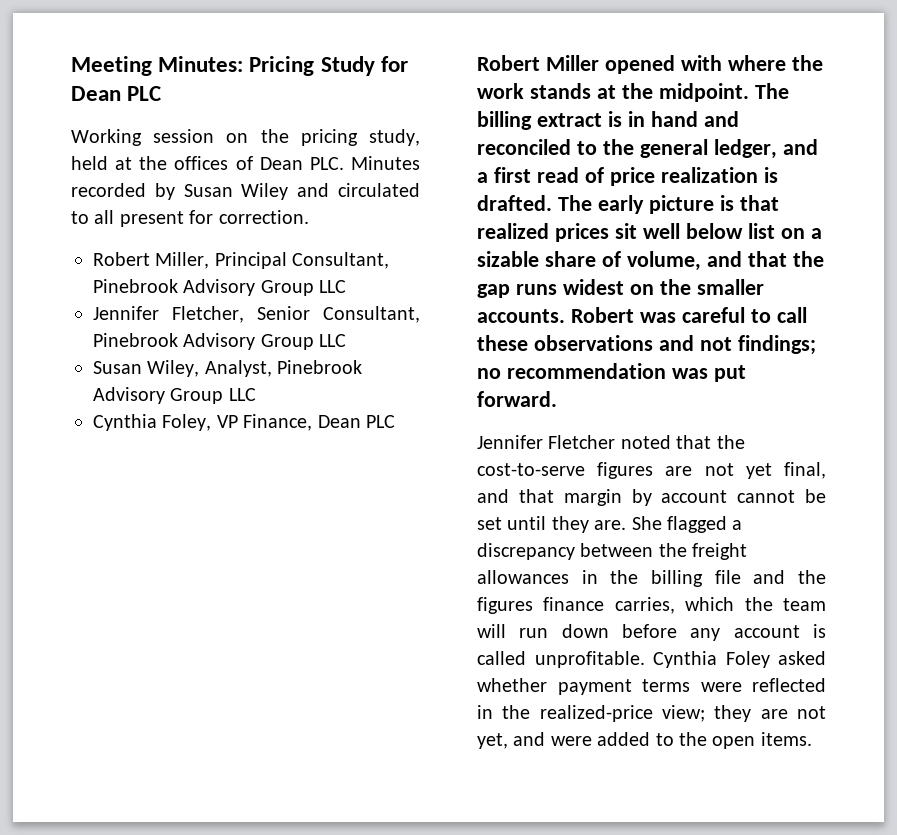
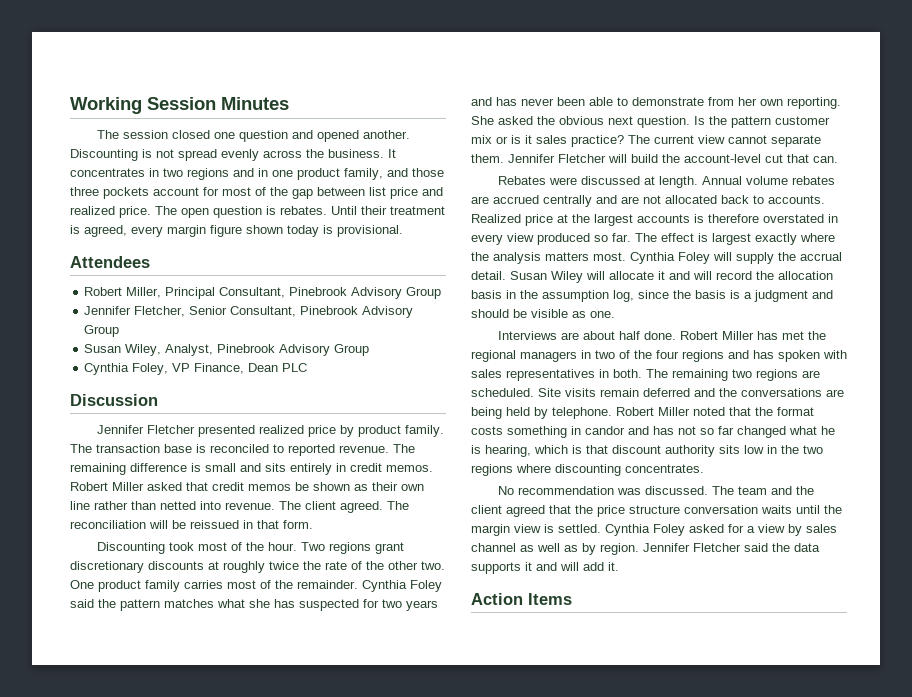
- Meeting Minutes: Pricing Study for Dean PLC
- Working session on the pricing study, held at the offices of Dean PLC. Minutes recorded by Susan Wiley and circulated to all present for correction.
+ Working Session Minutes
+ The session closed one question and opened another. Discounting is not spread evenly across the business. It concentrates in two regions and in one product family, and those three pockets account for most of the gap between list price and realized price. The open question is rebates. Until their treatment is agreed, every margin figure shown today is provisional.
+ Attendees
- Robert Miller, Principal Consultant, Pinebrook Advisory Group LLC
+ Robert Miller, Principal Consultant, Pinebrook Advisory Group
- Jennifer Fletcher, Senior Consultant, Pinebrook Advisory Group LLC
+ Jennifer Fletcher, Senior Consultant, Pinebrook Advisory Group
- Susan Wiley, Analyst, Pinebrook Advisory Group LLC
+ Susan Wiley, Analyst, Pinebrook Advisory Group
- Robert Miller opened with where the work stands at the midpoint. The billing extract is in hand and reconciled to the general ledger, and a first read of price realization is drafted. The early picture is that realized prices sit well below list on a sizable share of volume, and that the gap runs widest on the smaller accounts. Robert was careful to call these observations and not findings; no recommendation was put forward.
- Jennifer Fletcher noted that the cost-to-serve figures are not yet final, and that margin by account cannot be set until they are. She flagged a discrepancy between the freight allowances in the billing file and the figures finance carries, which the team will run down before any account is called unprofitable. Cynthia Foley asked whether payment terms were reflected in the realized-price view; they are not yet, and were added to the open items.
+ Discussion
+ Jennifer Fletcher presented realized price by product family. The transaction base is reconciled to reported revenue. The remaining difference is small and sits entirely in credit memos. Robert Miller asked that credit memos be shown as their own line rather than netted into revenue. The client agreed. The reconciliation will be reissued in that form.
+ Discounting took most of the hour. Two regions grant discretionary discounts at roughly twice the rate of the other two. One product family carries most of the remainder. Cynthia Foley said the pattern matches what she has suspected for two years and has never been able to demonstrate from her own reporting. She asked the obvious next question. Is the pattern customer mix or is it sales practice? The current view cannot separate them. Jennifer Fletcher will build the account-level cut that can.
+ Rebates were discussed at length. Annual volume rebates are accrued centrally and are not allocated back to accounts. Realized price at the largest accounts is therefore overstated in every view produced so far. The effect is largest exactly where the analysis matters most. Cynthia Foley will supply the accrual detail. Susan Wiley will allocate it and will record the allocation basis in the assumption log, since the basis is a judgment and should be visible as one.
+ Interviews are about half done. Robert Miller has met the regional managers in two of the four regions and has spoken with sales representatives in both. The remaining two regions are scheduled. Site visits remain deferred and the conversations are being held by telephone. Robert Miller noted that the format costs something in candor and has not so far changed what he is hearing, which is that discount authority sits low in the two regions where discounting concentrates.
+ No recommendation was discussed. The team and the client agreed that the price structure conversation waits until the margin view is settled. Cynthia Foley asked for a view by sales channel as well as by region. Jennifer Fletcher said the data supports it and will add it.
+ Action Items

